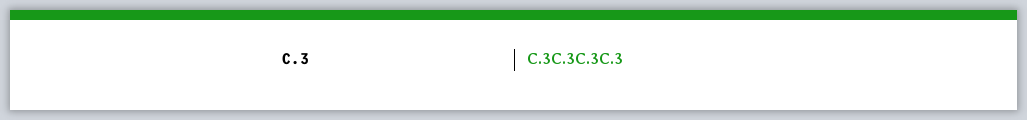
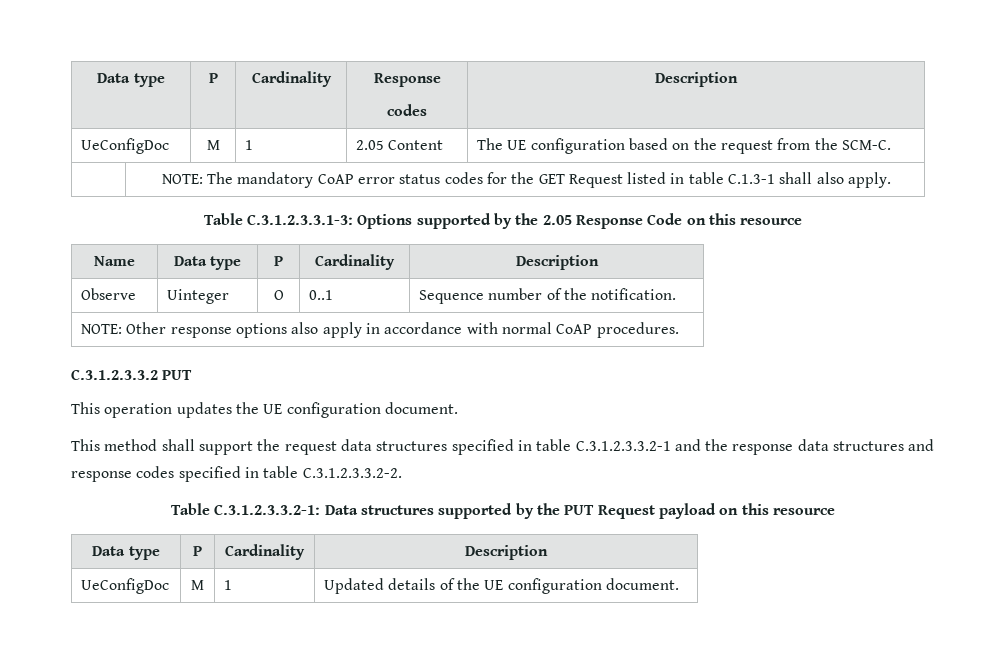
- C.3
- C.3C.3C.3C.3
+ Data type | P | Cardinality | Response
+ codes | Description
+ UeConfigDoc | M | 1 | 2.05 Content | The UE configuration based on the request from the SCM-C.
+ | NOTE: The mandatory CoAP error status codes for the GET Request listed in table C.1.3-1 shall also apply.
+ Table C.3.1.2.3.3.1-3: Options supported by the 2.05 Response Code on this resource
+ Name | Data type | P | Cardinality | Description
+ Observe | Uinteger | O | 0..1 | Sequence number of the notification.
+ NOTE: Other response options also apply in accordance with normal CoAP procedures.
+ C.3.1.2.3.3.2 PUT
+ This operation updates the UE configuration document.
+ This method shall support the request data structures specified in table C.3.1.2.3.3.2-1 and the response data structures and response codes specified in table C.3.1.2.3.3.2-2.
+ Table C.3.1.2.3.3.2-1: Data structures supported by the PUT Request payload on this resource
+ Data type | P | Cardinality | Description
+ UeConfigDoc | M | 1 | Updated details of the UE configuration document.

